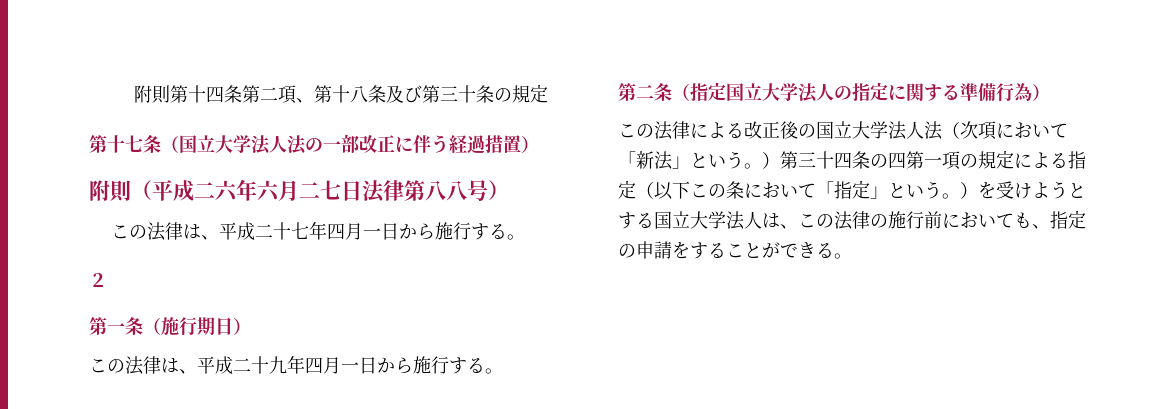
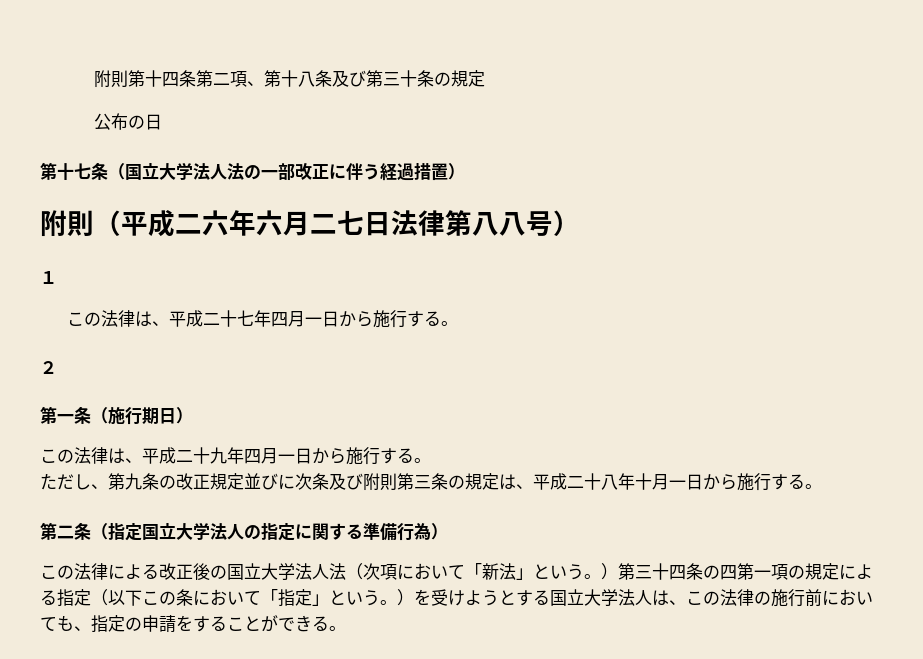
+ 公布の日
+ １
+ ただし、第九条の改正規定並びに次条及び附則第三条の規定は、平成二十八年十月一日から施行する。

